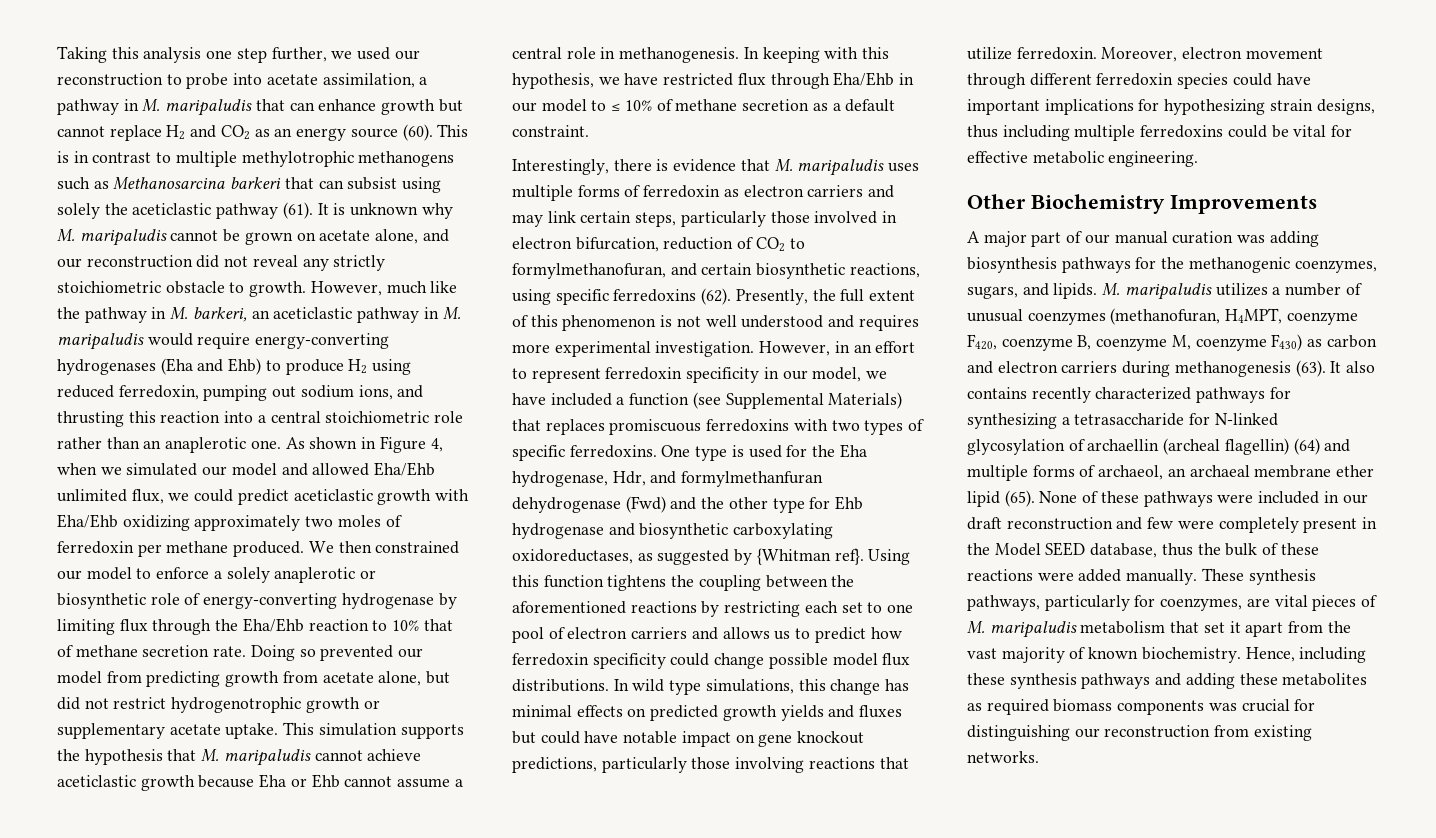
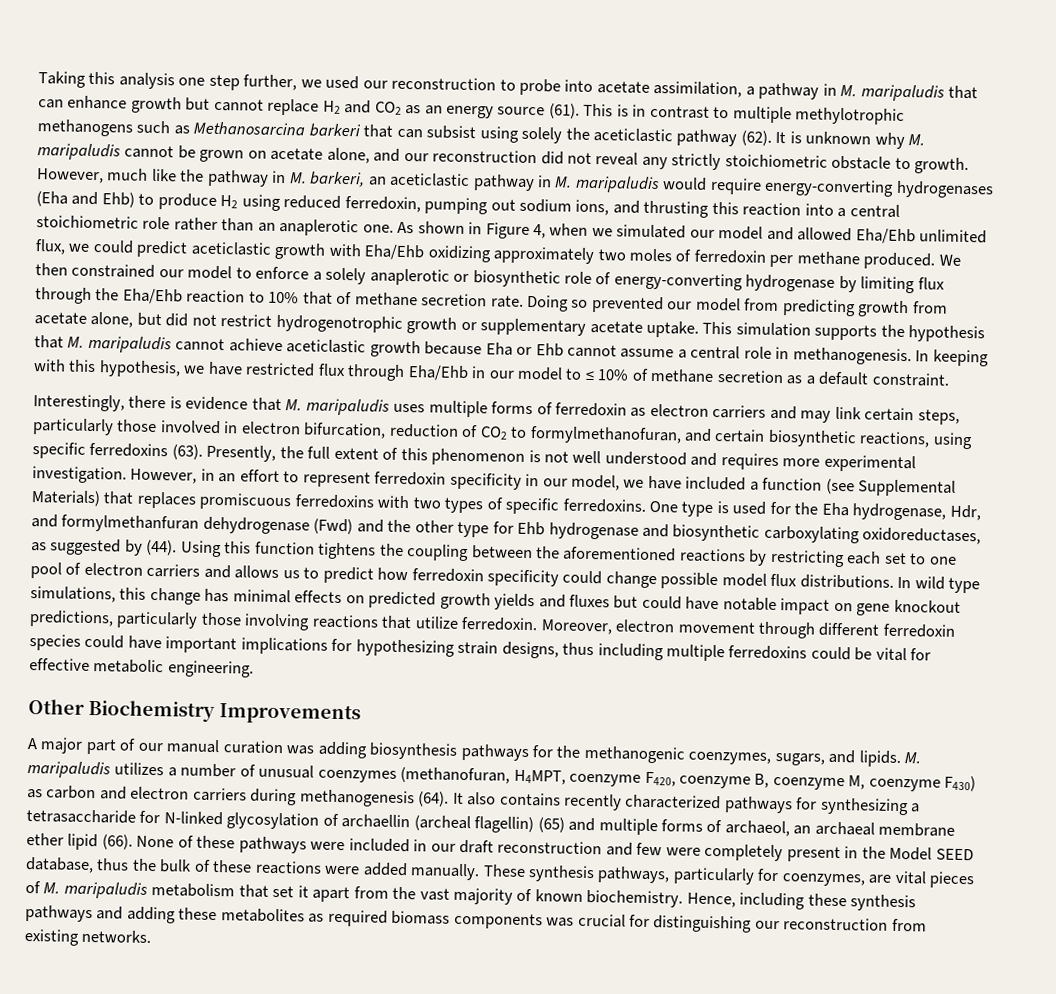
- Taking this analysis one step further, we used our reconstruction to probe into acetate assimilation, a pathway in M. maripaludis that can enhance growth but cannot replace H2 and CO2 as an energy source (60).
+ Taking this analysis one step further, we used our reconstruction to probe into acetate assimilation, a pathway in M. maripaludis that can enhance growth but cannot replace H2 and CO2 as an energy source (61).
- This is in contrast to multiple methylotrophic methanogens such as Methanosarcina barkeri that can subsist using solely the aceticlastic pathway (61).
+ This is in contrast to multiple methylotrophic methanogens such as Methanosarcina barkeri that can subsist using solely the aceticlastic pathway (62).
- Interestingly, there is evidence that M. maripaludis uses multiple forms of ferredoxin as electron carriers and may link certain steps, particularly those involved in electron bifurcation, reduction of CO2 to formylmethanofuran, and certain biosynthetic reactions, using specific ferredoxins (62).
+ Interestingly, there is evidence that M. maripaludis uses multiple forms of ferredoxin as electron carriers and may link certain steps, particularly those involved in electron bifurcation, reduction of CO2 to formylmethanofuran, and certain biosynthetic reactions, using specific ferredoxins (63).
- One type is used for the Eha hydrogenase, Hdr, and formylmethanfuran dehydrogenase (Fwd) and the other type for Ehb hydrogenase and biosynthetic carboxylating oxidoreductases, as suggested by {Whitman ref}.
+ One type is used for the Eha hydrogenase, Hdr, and formylmethanfuran dehydrogenase (Fwd) and the other type for Ehb hydrogenase and biosynthetic carboxylating oxidoreductases, as suggested by (44).
- M. maripaludis utilizes a number of unusual coenzymes (methanofuran, H4MPT, coenzyme F420, coenzyme B, coenzyme M, coenzyme F430) as carbon and electron carriers during methanogenesis (63).
+ M. maripaludis utilizes a number of unusual coenzymes (methanofuran, H4MPT, coenzyme F420, coenzyme B, coenzyme M, coenzyme F430) as carbon and electron carriers during methanogenesis (64).
- It also contains recently characterized pathways for synthesizing a tetrasaccharide for N-linked glycosylation of archaellin (archeal flagellin) (64) and multiple forms of archaeol, an archaeal membrane ether lipid (65).
+ It also contains recently characterized pathways for synthesizing a tetrasaccharide for N-linked glycosylation of archaellin (archeal flagellin) (65) and multiple forms of archaeol, an archaeal membrane ether lipid (66).

